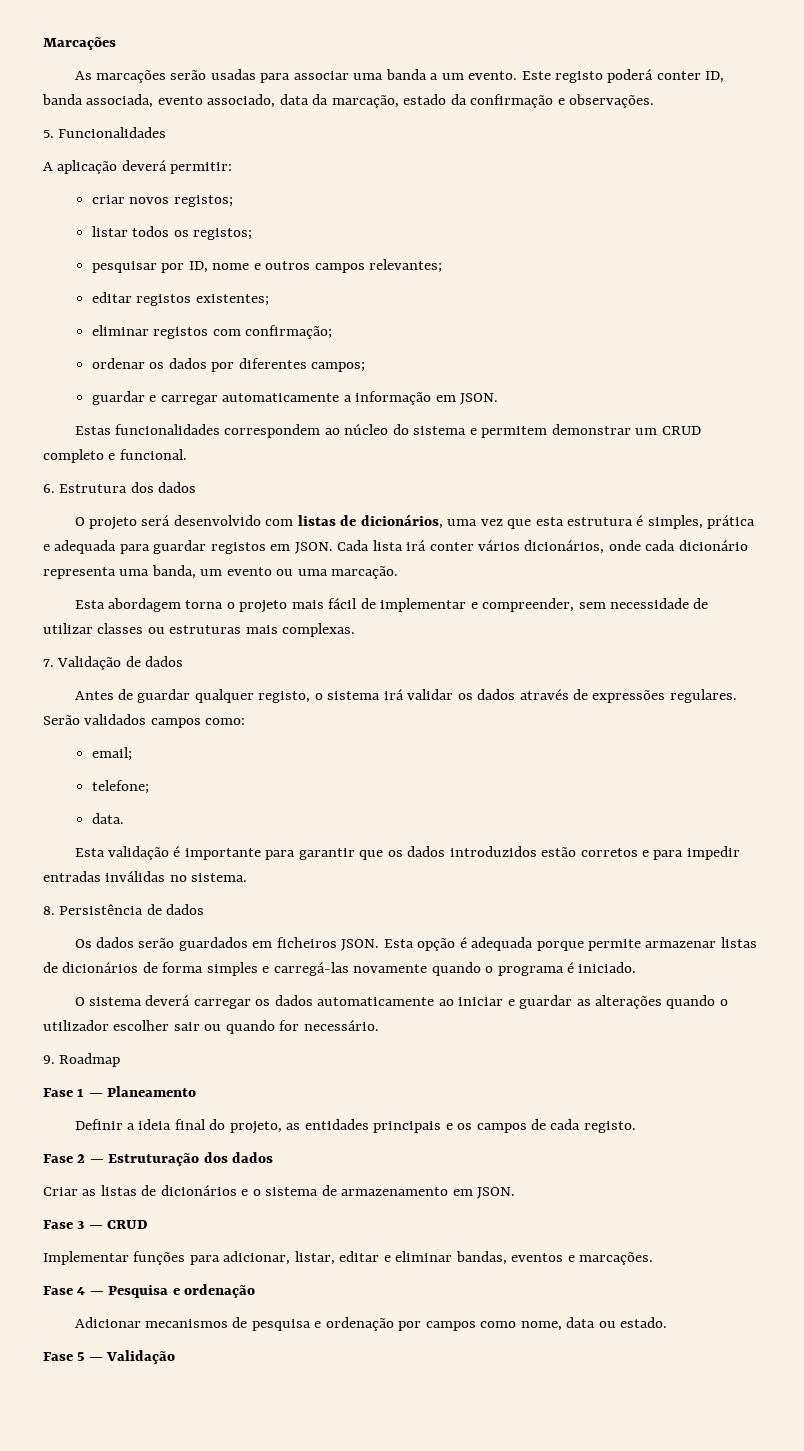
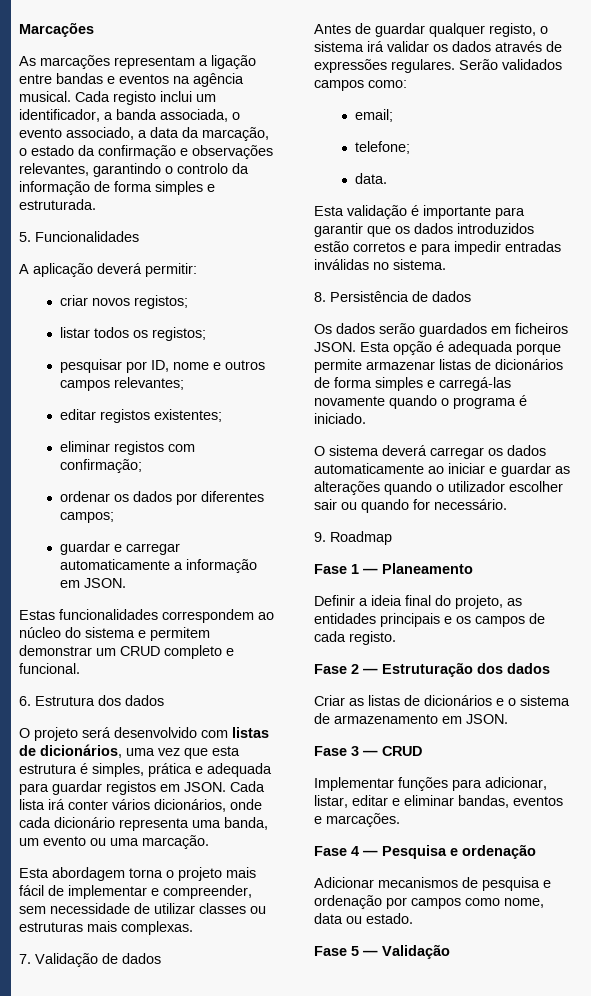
- As marcações serão usadas para associar uma banda a um evento. Este registo poderá conter ID, banda associada, evento associado, data da marcação, estado da confirmação e observações.
+ As marcações representam a ligação entre bandas e eventos na agência musical. Cada registo inclui um identificador, a banda associada, o evento associado, a data da marcação, o estado da confirmação e observações relevantes, garantindo o controlo da informação de forma simples e estruturada.

